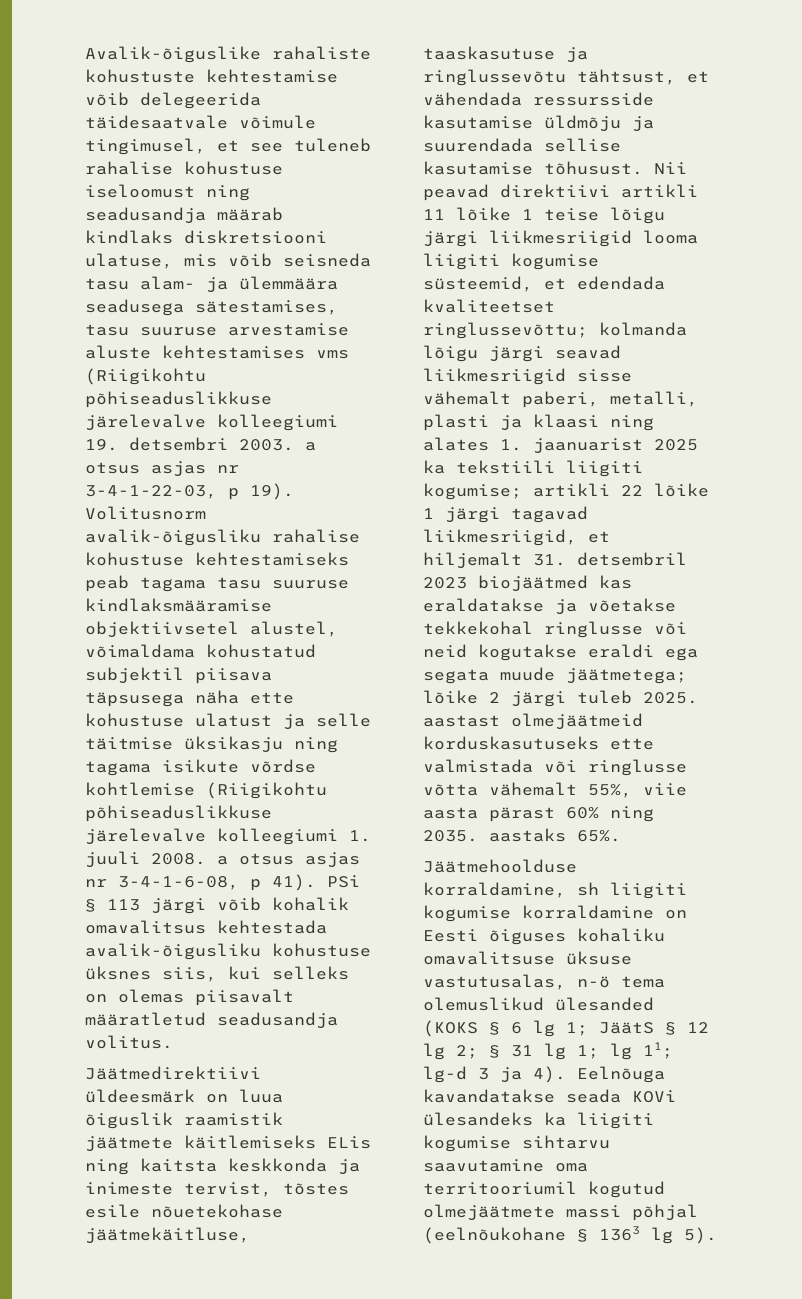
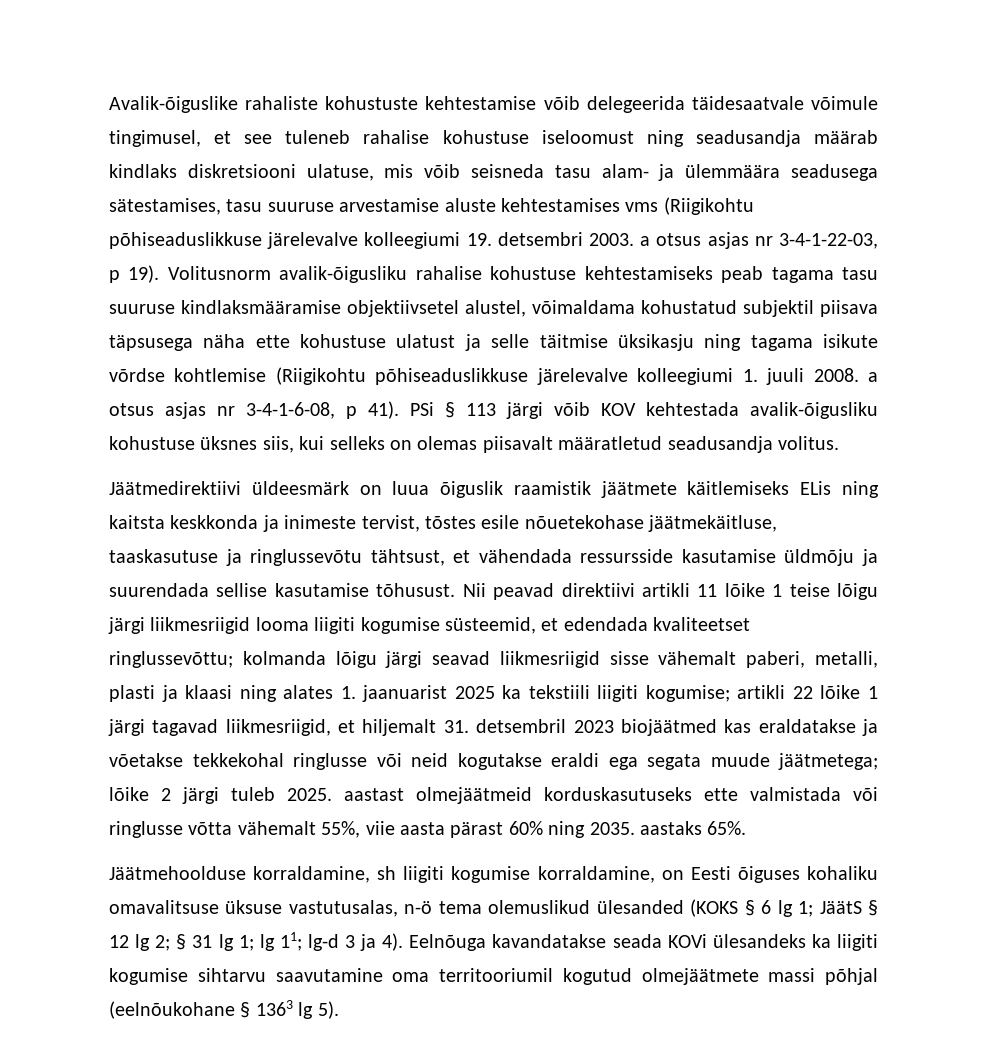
- PSi § 113 järgi võib kohalik omavalitsus kehtestada avalik-õigusliku kohustuse üksnes siis, kui selleks on olemas piisavalt määratletud seadusandja volitus.
+ PSi § 113 järgi võib KOV kehtestada avalik-õigusliku kohustuse üksnes siis, kui selleks on olemas piisavalt määratletud seadusandja volitus.
- Jäätmehoolduse korraldamine, sh liigiti kogumise korraldamine on Eesti õiguses kohaliku omavalitsuse üksuse vastutusalas, n-ö tema olemuslikud ülesanded (KOKS § 6 lg 1; JäätS § 12 lg 2; § 31 lg 1; lg 11; lg-d 3 ja 4).
+ Jäätmehoolduse korraldamine, sh liigiti kogumise korraldamine, on Eesti õiguses kohaliku omavalitsuse üksuse vastutusalas, n-ö tema olemuslikud ülesanded (KOKS § 6 lg 1; JäätS § 12 lg 2; § 31 lg 1; lg 11; lg-d 3 ja 4).

